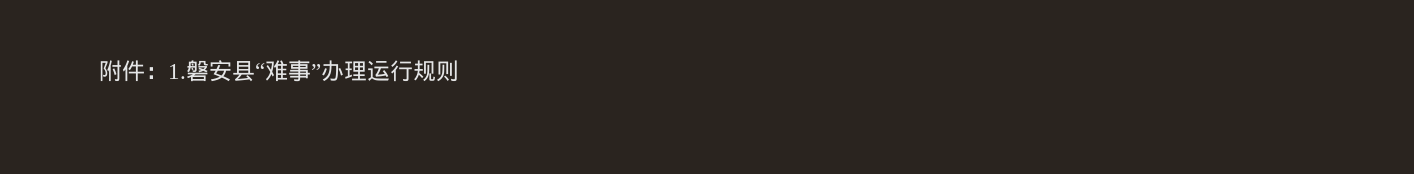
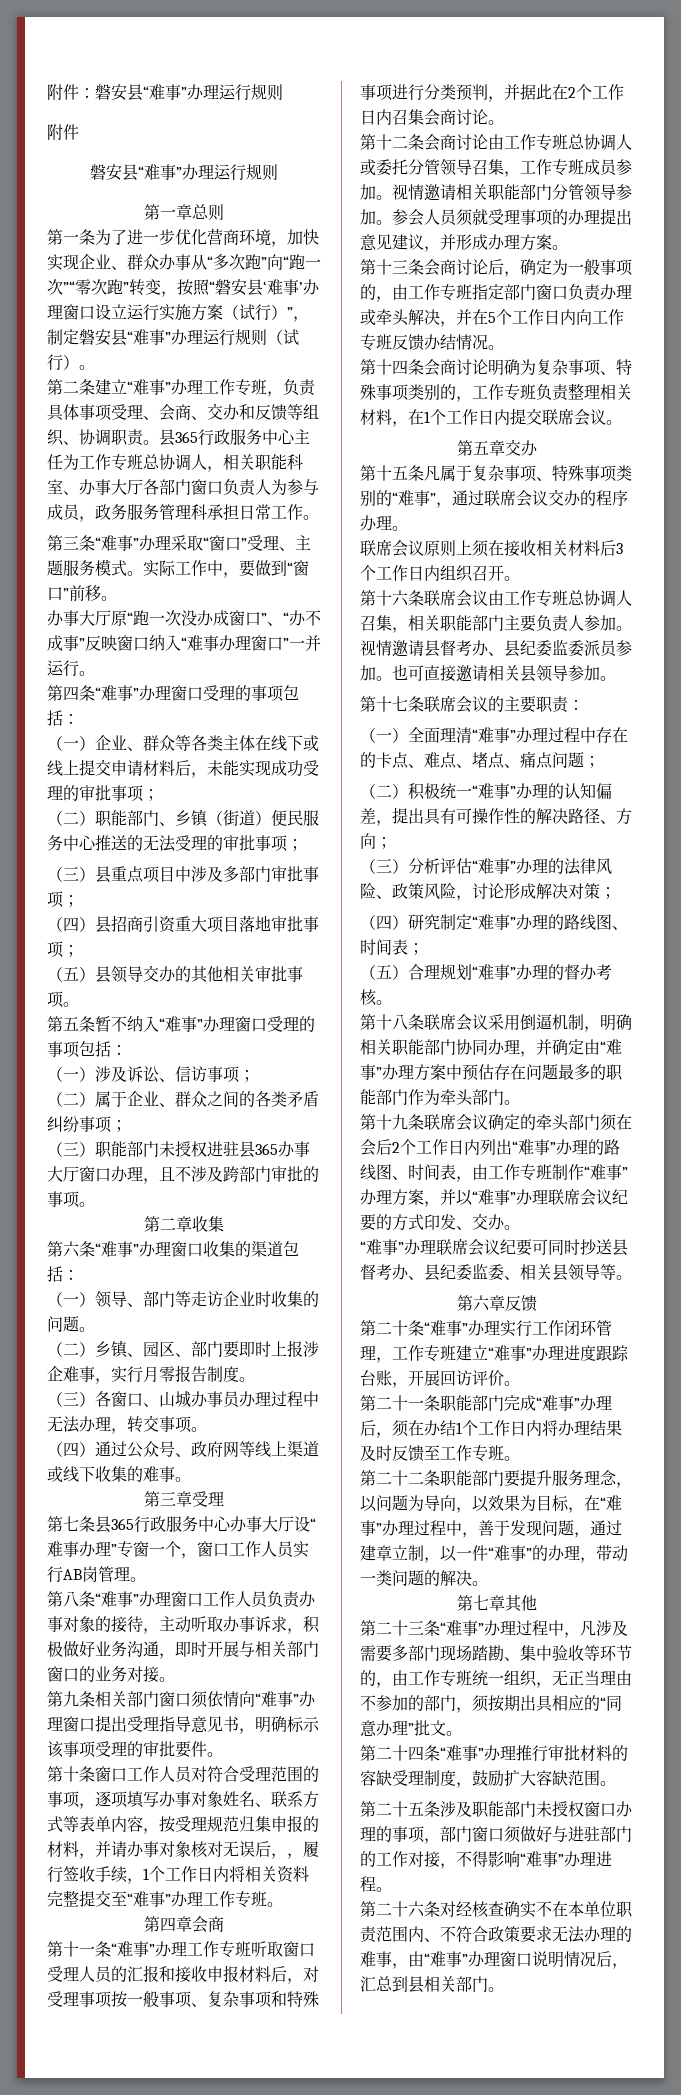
- 附件：1.磐安县“难事”办理运行规则
+ 附件：磐安县“难事”办理运行规则
+ 附件
+ 磐安县“难事”办理运行规则
+ 第一章总则
+ 第一条为了进一步优化营商环境，加快实现企业、群众办事从“多次跑”向“跑一次”“零次跑”转变，按照“磐安县‘难事’办理窗口设立运行实施方案（试行）”，制定磐安县“难事”办理运行规则（试行）。
+ 第二条建立“难事”办理工作专班，负责具体事项受理、会商、交办和反馈等组织、协调职责。县365行政服务中心主任为工作专班总协调人，相关职能科室、办事大厅各部门窗口负责人为参与成员，政务服务管理科承担日常工作。
+ 第三条“难事”办理采取“窗口”受理、主题服务模式。实际工作中，要做到“窗口”前移。
+ 办事大厅原“跑一次没办成窗口”、“办不成事”反映窗口纳入“难事办理窗口”一并运行。
+ 第四条“难事”办理窗口受理的事项包括：
+ （一）企业、群众等各类主体在线下或线上提交申请材料后，未能实现成功受理的审批事项；
+ （二）职能部门、乡镇（街道）便民服务中心推送的无法受理的审批事项；
+ （三）县重点项目中涉及多部门审批事项；
+ （四）县招商引资重大项目落地审批事项；
+ （五）县领导交办的其他相关审批事项。
+ 第五条暂不纳入“难事”办理窗口受理的事项包括：
+ （一）涉及诉讼、信访事项；
+ （二）属于企业、群众之间的各类矛盾纠纷事项；
+ （三）职能部门未授权进驻县365办事大厅窗口办理，且不涉及跨部门审批的事项。
+ 第二章收集
+ 第六条“难事”办理窗口收集的渠道包括：
+ （一）领导、部门等走访企业时收集的问题。
+ （二）乡镇、园区、部门要即时上报涉企难事，实行月零报告制度。
+ （三）各窗口、山城办事员办理过程中无法办理，转交事项。
+ （四）通过公众号、政府网等线上渠道或线下收集的难事。
+ 第三章受理
+ 第七条县365行政服务中心办事大厅设“难事办理”专窗一个，窗口工作人员实行AB岗管理。
+ 第八条“难事”办理窗口工作人员负责办事对象的接待，主动听取办事诉求，积极做好业务沟通，即时开展与相关部门窗口的业务对接。
+ 第九条相关部门窗口须依情向“难事”办理窗口提出受理指导意见书，明确标示该事项受理的审批要件。
+ 第十条窗口工作人员对符合受理范围的事项，逐项填写办事对象姓名、联系方式等表单内容，按受理规范归集申报的材料，并请办事对象核对无误后，，履行签收手续，1个工作日内将相关资料完整提交至“难事”办理工作专班。
+ 第四章会商
+ 第十一条“难事”办理工作专班听取窗口受理人员的汇报和接收申报材料后，对受理事项按一般事项、复杂事项和特殊事项进行分类预判，并据此在2个工作日内召集会商讨论。
+ 第十二条会商讨论由工作专班总协调人或委托分管领导召集，工作专班成员参加。视情邀请相关职能部门分管领导参加。参会人员须就受理事项的办理提出意见建议，并形成办理方案。
+ 第十三条会商讨论后，确定为一般事项的，由工作专班指定部门窗口负责办理或牵头解决，并在5个工作日内向工作专班反馈办结情况。
+ 第十四条会商讨论明确为复杂事项、特殊事项类别的，工作专班负责整理相关材料，在1个工作日内提交联席会议。
+ 第五章交办
+ 第十五条凡属于复杂事项、特殊事项类别的“难事”，通过联席会议交办的程序办理。
+ 联席会议原则上须在接收相关材料后3个工作日内组织召开。
+ 第十六条联席会议由工作专班总协调人召集，相关职能部门主要负责人参加。视情邀请县督考办、县纪委监委派员参加。也可直接邀请相关县领导参加。
+ 第十七条联席会议的主要职责：
+ （一）全面理清“难事”办理过程中存在的卡点、难点、堵点、痛点问题；
+ （二）积极统一“难事”办理的认知偏差，提出具有可操作性的解决路径、方向；
+ （三）分析评估“难事”办理的法律风险、政策风险，讨论形成解决对策；
+ （四）研究制定“难事”办理的路线图、时间表；
+ （五）合理规划“难事”办理的督办考核。
+ 第十八条联席会议采用倒逼机制，明确相关职能部门协同办理，并确定由“难事”办理方案中预估存在问题最多的职能部门作为牵头部门。
+ 第十九条联席会议确定的牵头部门须在会后2个工作日内列出“难事”办理的路线图、时间表，由工作专班制作“难事”办理方案，并以“难事”办理联席会议纪要的方式印发、交办。
+ “难事”办理联席会议纪要可同时抄送县督考办、县纪委监委、相关县领导等。
+ 第六章反馈
+ 第二十条“难事”办理实行工作闭环管理，工作专班建立“难事”办理进度跟踪台账，开展回访评价。
+ 第二十一条职能部门完成“难事”办理后，须在办结1个工作日内将办理结果及时反馈至工作专班。
+ 第二十二条职能部门要提升服务理念，以问题为导向，以效果为目标，在“难事”办理过程中，善于发现问题，通过建章立制，以一件“难事”的办理，带动一类问题的解决。
+ 第七章其他
+ 第二十三条“难事”办理过程中，凡涉及需要多部门现场踏勘、集中验收等环节的，由工作专班统一组织，无正当理由不参加的部门，须按期出具相应的“同意办理”批文。
+ 第二十四条“难事”办理推行审批材料的容缺受理制度，鼓励扩大容缺范围。
+ 第二十五条涉及职能部门未授权窗口办理的事项，部门窗口须做好与进驻部门的工作对接，不得影响“难事”办理进程。
+ 第二十六条对经核查确实不在本单位职责范围内、不符合政策要求无法办理的难事，由“难事”办理窗口说明情况后，汇总到县相关部门。

